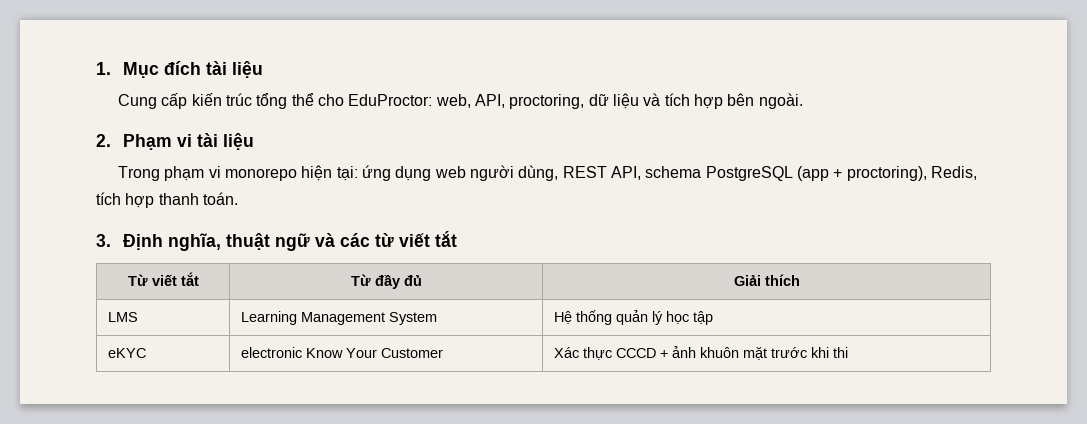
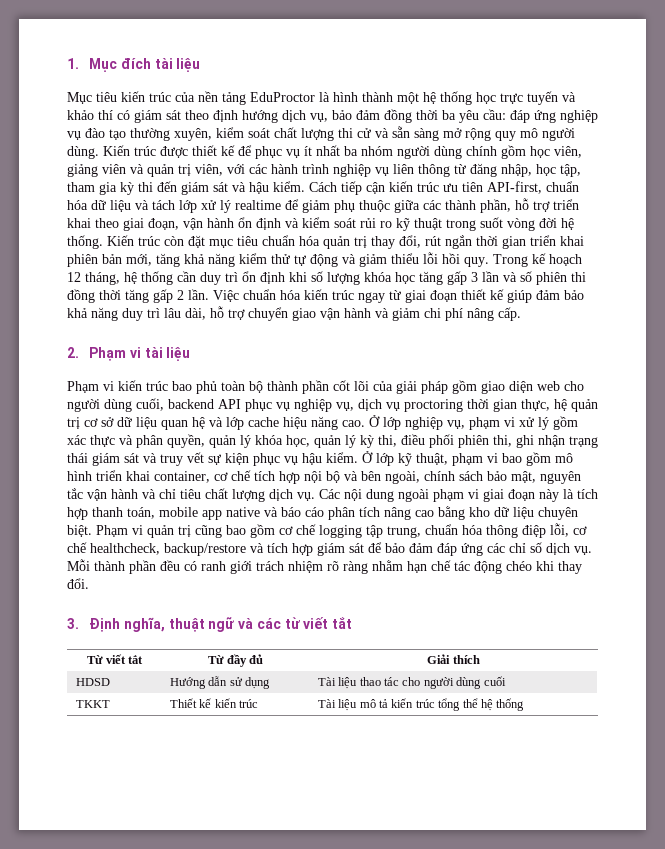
- Cung cấp kiến trúc tổng thể cho EduProctor: web, API, proctoring, dữ liệu và tích hợp bên ngoài.
+ Mục tiêu kiến trúc của nền tảng EduProctor là hình thành một hệ thống học trực tuyến và khảo thí có giám sát theo định hướng dịch vụ, bảo đảm đồng thời ba yêu cầu: đáp ứng nghiệp vụ đào tạo thường xuyên, kiểm soát chất lượng thi cử và sẵn sàng mở rộng quy mô người dùng. Kiến trúc được thiết kế để phục vụ ít nhất ba nhóm người dùng chính gồm học viên, giảng viên và quản trị viên, với các hành trình nghiệp vụ liên thông từ đăng nhập, học tập, tham gia kỳ thi đến giám sát và hậu kiểm. Cách tiếp cận kiến trúc ưu tiên API-first, chuẩn hóa dữ liệu và tách lớp xử lý realtime để giảm phụ thuộc giữa các thành phần, hỗ trợ triển khai theo giai đoạn, vận hành ổn định và kiểm soát rủi ro kỹ thuật trong suốt vòng đời hệ thống. Kiến trúc còn đặt mục tiêu chuẩn hóa quản trị thay đổi, rút ngắn thời gian triển khai phiên bản mới, tăng khả năng kiểm thử tự động và giảm thiểu lỗi hồi quy. Trong kế hoạch 12 tháng, hệ thống cần duy trì ổn định khi số lượng khóa học tăng gấp 3 lần và số phiên thi đồng thời tăng gấp 2 lần. Việc chuẩn hóa kiến trúc ngay từ giai đoạn thiết kế giúp đảm bảo khả năng duy trì lâu dài, hỗ trợ chuyển giao vận hành và giảm chi phí nâng cấp.
- Trong phạm vi monorepo hiện tại: ứng dụng web người dùng, REST API, schema PostgreSQL (app + proctoring), Redis, tích hợp thanh toán.
+ Phạm vi kiến trúc bao phủ toàn bộ thành phần cốt lõi của giải pháp gồm giao diện web cho người dùng cuối, backend API phục vụ nghiệp vụ, dịch vụ proctoring thời gian thực, hệ quản trị cơ sở dữ liệu quan hệ và lớp cache hiệu năng cao. Ở lớp nghiệp vụ, phạm vi xử lý gồm xác thực và phân quyền, quản lý khóa học, quản lý kỳ thi, điều phối phiên thi, ghi nhận trạng thái giám sát và truy vết sự kiện phục vụ hậu kiểm. Ở lớp kỹ thuật, phạm vi bao gồm mô hình triển khai container, cơ chế tích hợp nội bộ và bên ngoài, chính sách bảo mật, nguyên tắc vận hành và chỉ tiêu chất lượng dịch vụ. Các nội dung ngoài phạm vi giai đoạn này là tích hợp thanh toán, mobile app native và báo cáo phân tích nâng cao bằng kho dữ liệu chuyên biệt. Phạm vi quản trị cũng bao gồm cơ chế logging tập trung, chuẩn hóa thông điệp lỗi, cơ chế healthcheck, backup/restore và tích hợp giám sát để bảo đảm đáp ứng các chỉ số dịch vụ. Mỗi thành phần đều có ranh giới trách nhiệm rõ ràng nhằm hạn chế tác động chéo khi thay đổi.
- LMS | Learning Management System | Hệ thống quản lý học tập
- eKYC | electronic Know Your Customer | Xác thực CCCD + ảnh khuôn mặt trước khi thi
+ HDSD | Hướng dẫn sử dụng | Tài liệu thao tác cho người dùng cuối
+ TKKT | Thiết kế kiến trúc | Tài liệu mô tả kiến trúc tổng thể hệ thống

